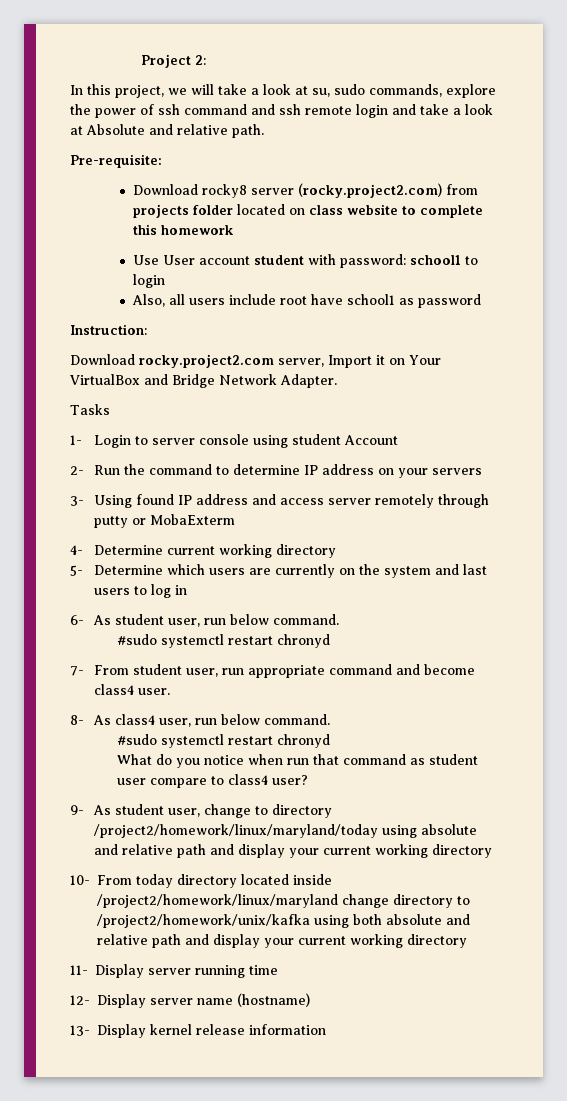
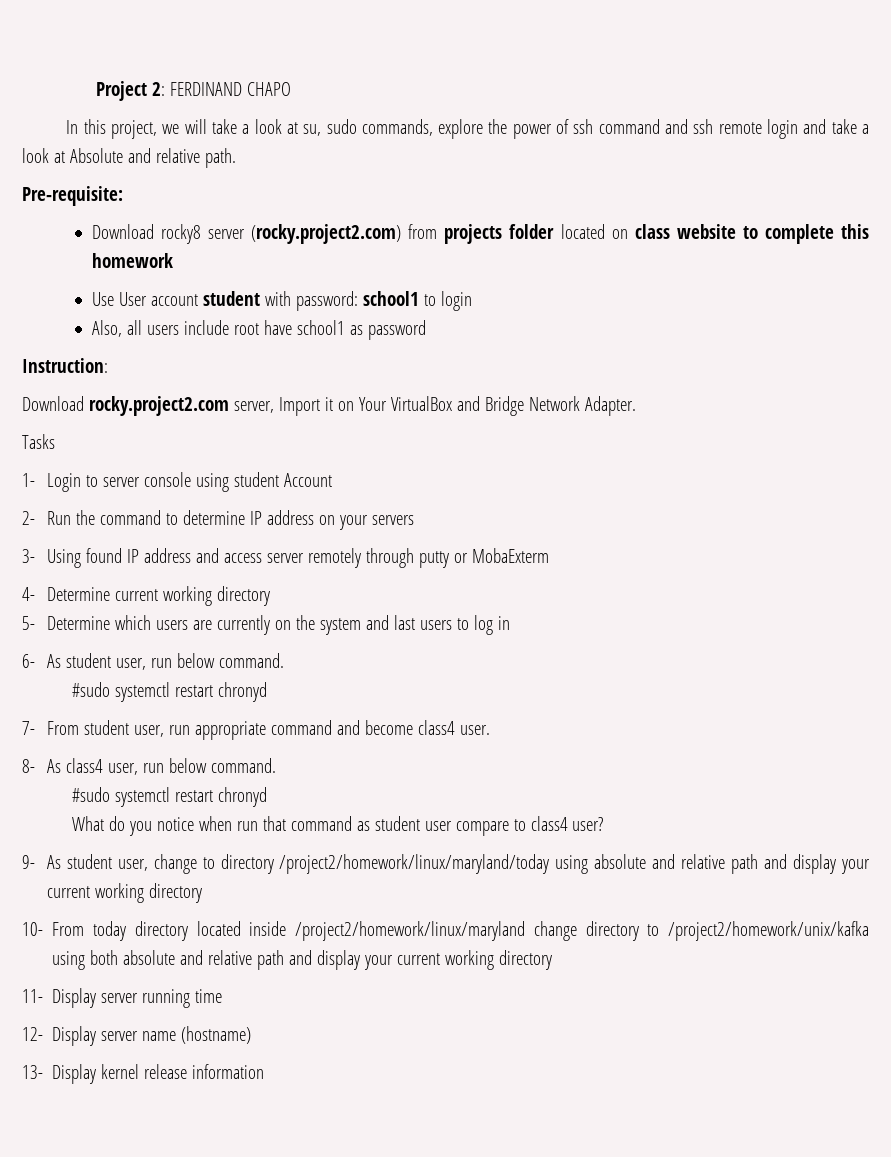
- Project 2:
+ Project 2: FERDINAND CHAPO

